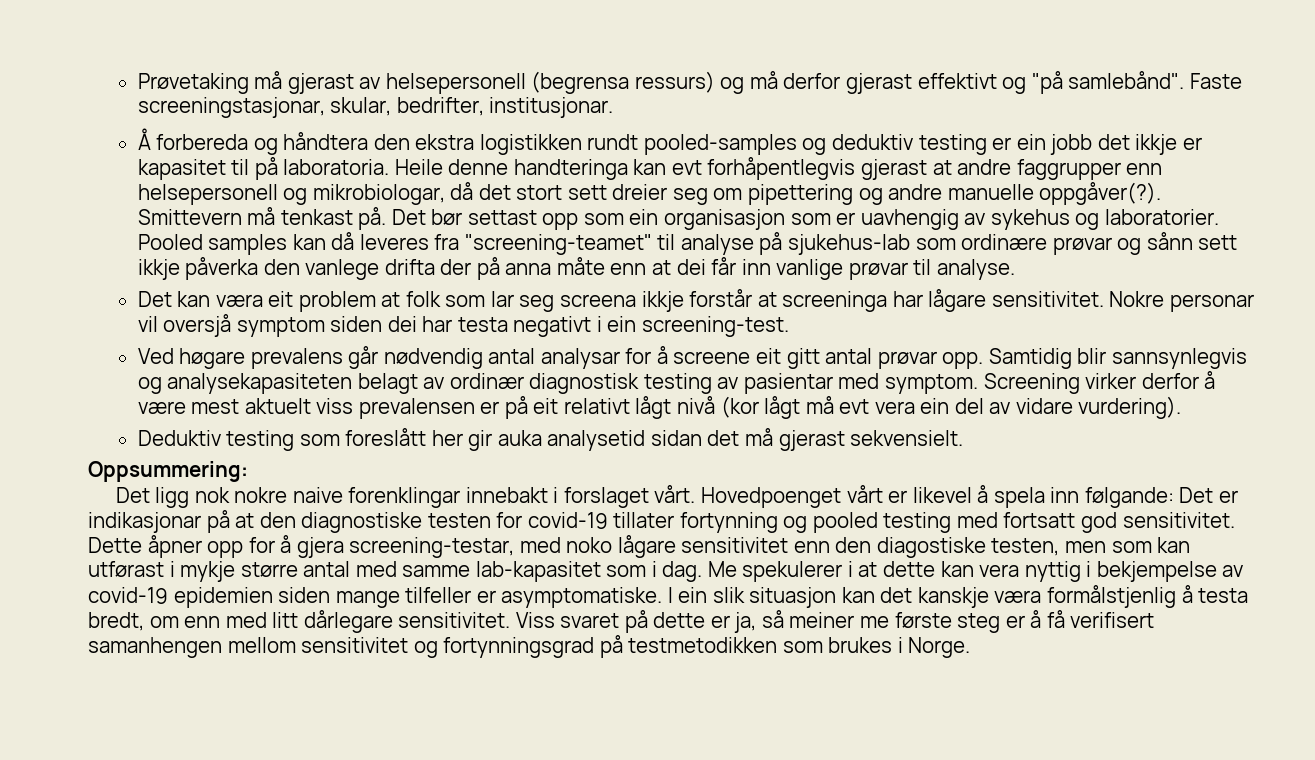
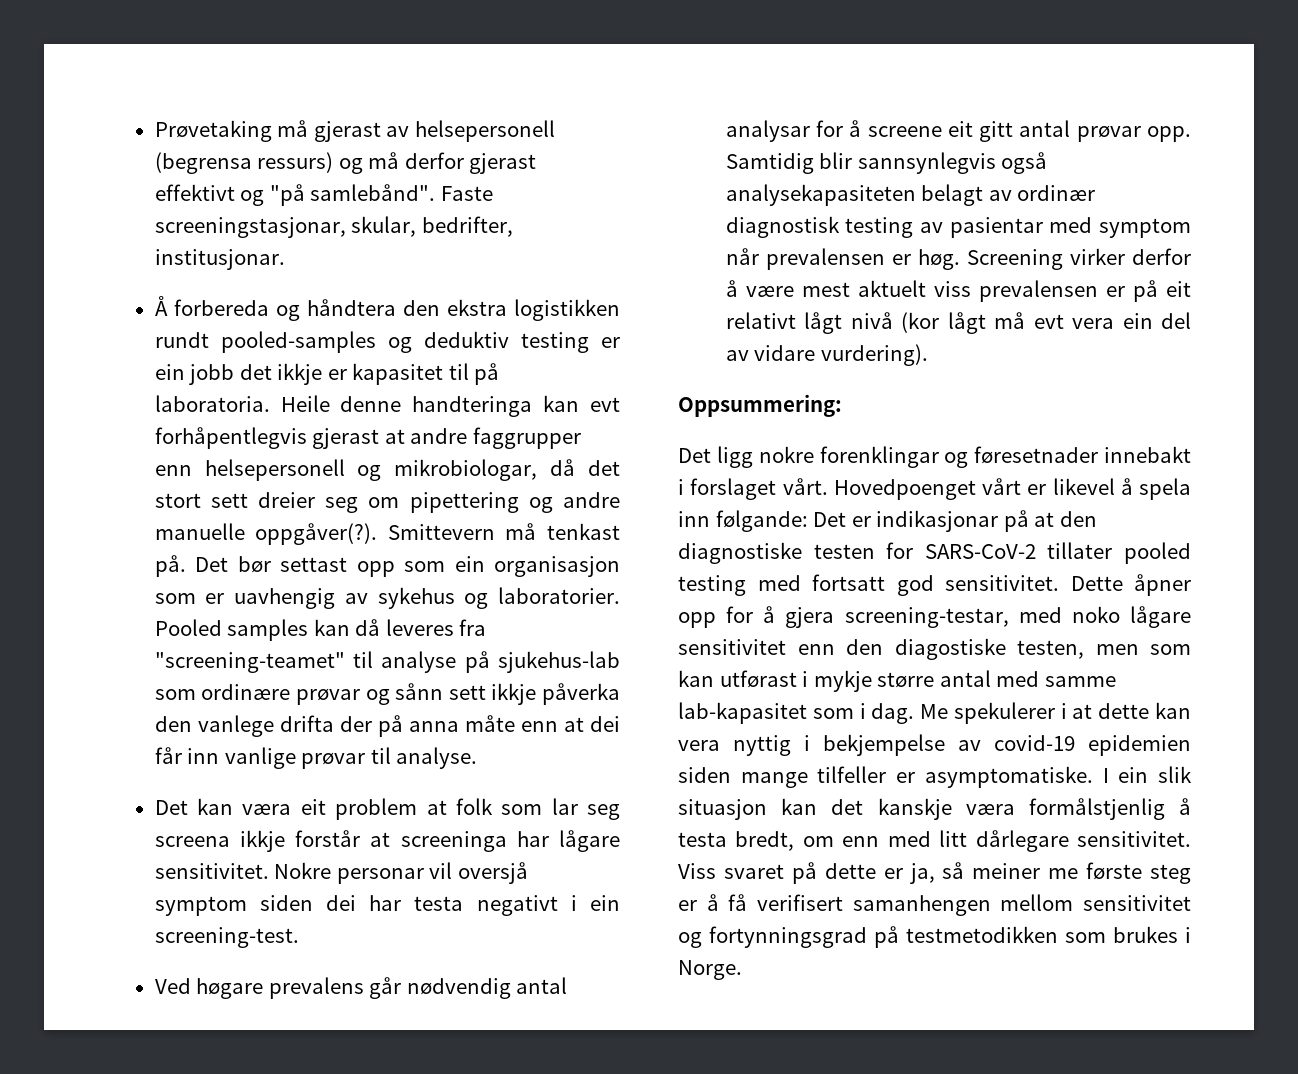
- Samtidig blir sannsynlegvis og analysekapasiteten belagt av ordinær diagnostisk testing av pasientar med symptom.
+ Samtidig blir sannsynlegvis også analysekapasiteten belagt av ordinær diagnostisk testing av pasientar med symptom når prevalensen er høg.
- Deduktiv testing som foreslått her gir auka analysetid sidan det må gjerast sekvensielt.
- Det ligg nok nokre naive forenklingar innebakt i forslaget vårt.
+ Det ligg nokre forenklingar og føresetnader innebakt i forslaget vårt.
- Hovedpoenget vårt er likevel å spela inn følgande: Det er indikasjonar på at den diagnostiske testen for covid-19 tillater fortynning og pooled testing med fortsatt god sensitivitet.
+ Hovedpoenget vårt er likevel å spela inn følgande: Det er indikasjonar på at den diagnostiske testen for SARS-CoV-2 tillater pooled testing med fortsatt god sensitivitet.

